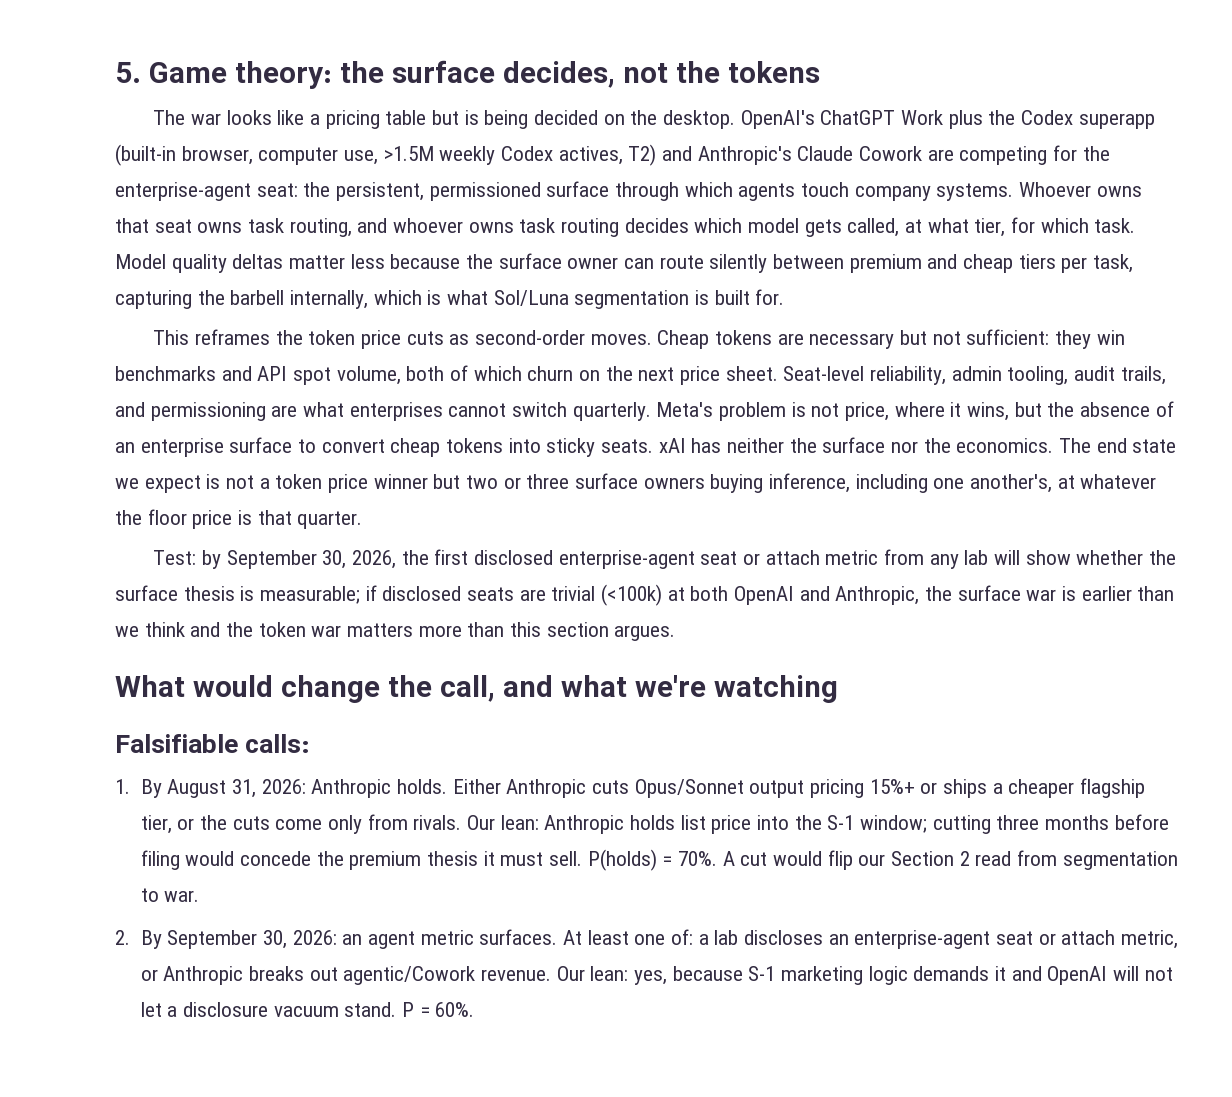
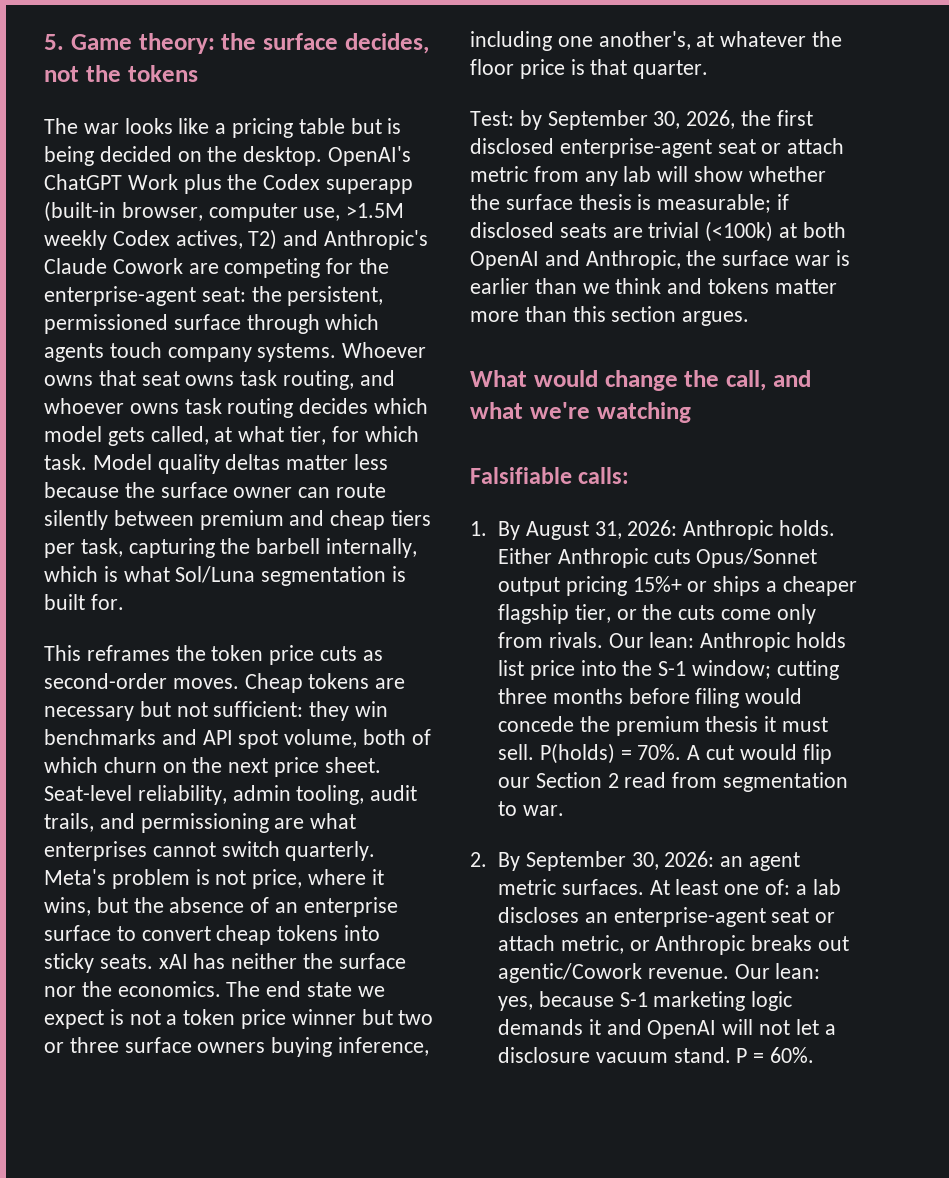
- Test: by September 30, 2026, the first disclosed enterprise-agent seat or attach metric from any lab will show whether the surface thesis is measurable; if disclosed seats are trivial (<100k) at both OpenAI and Anthropic, the surface war is earlier than we think and the token war matters more than this section argues.
+ Test: by September 30, 2026, the first disclosed enterprise-agent seat or attach metric from any lab will show whether the surface thesis is measurable; if disclosed seats are trivial (<100k) at both OpenAI and Anthropic, the surface war is earlier than we think and tokens matter more than this section argues.

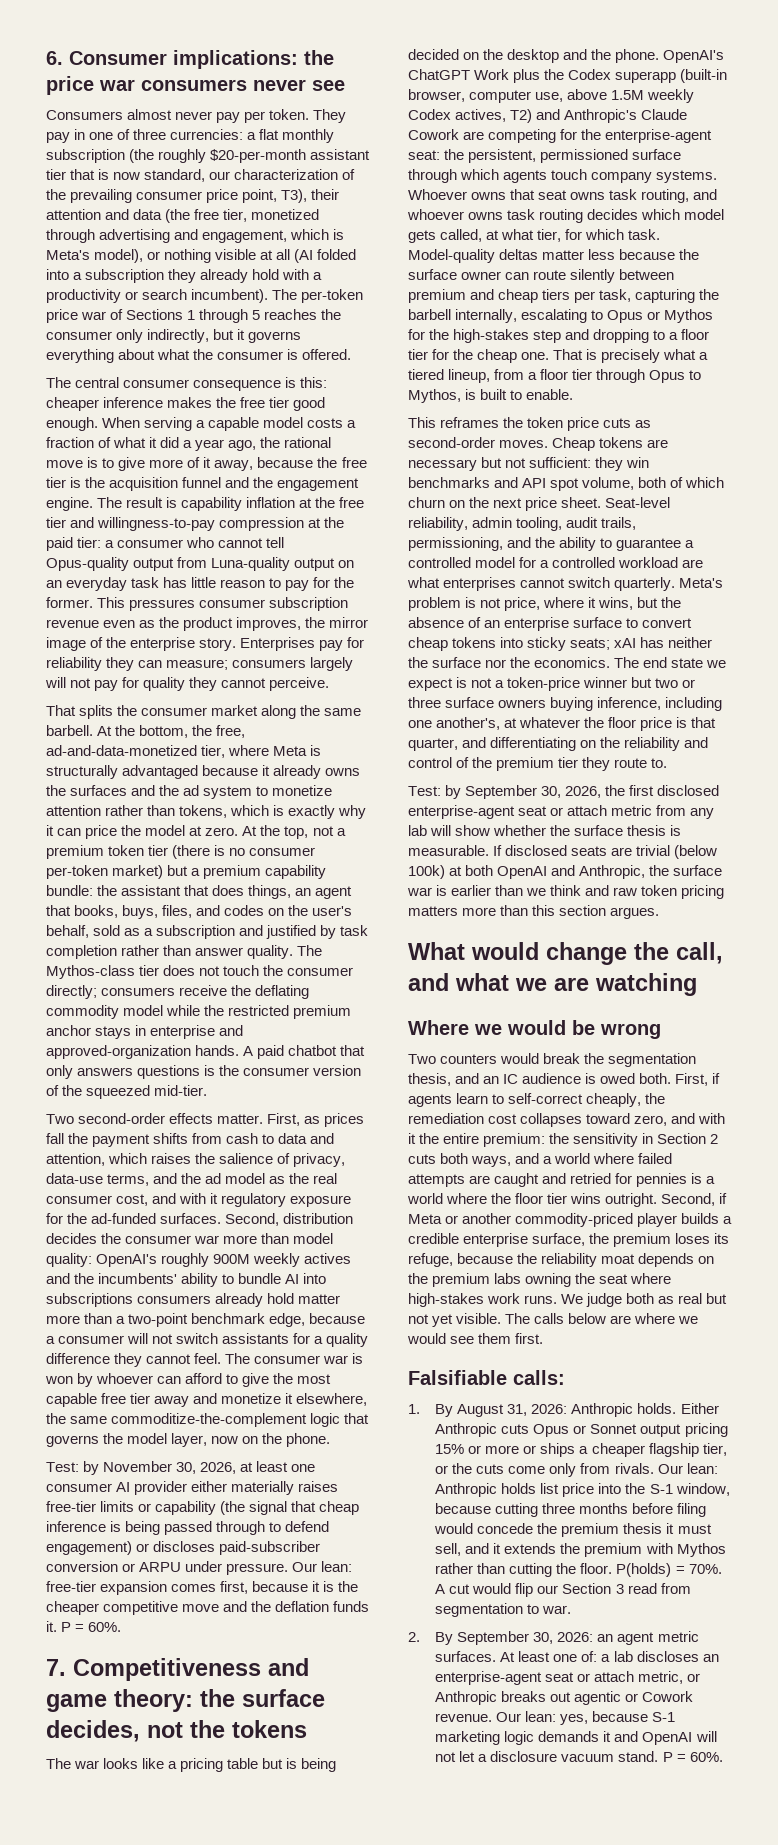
- 5. Game theory: the surface decides, not the tokens
+ 6. Consumer implications: the price war consumers never see
+ Consumers almost never pay per token. They pay in one of three currencies: a flat monthly subscription (the roughly $20-per-month assistant tier that is now standard, our characterization of the prevailing consumer price point, T3), their attention and data (the free tier, monetized through advertising and engagement, which is Meta's model), or nothing visible at all (AI folded into a subscription they already hold with a productivity or search incumbent). The per-token price war of Sections 1 through 5 reaches the consumer only indirectly, but it governs everything about what the consumer is offered.
+ The central consumer consequence is this: cheaper inference makes the free tier good enough. When serving a capable model costs a fraction of what it did a year ago, the rational move is to give more of it away, because the free tier is the acquisition funnel and the engagement engine. The result is capability inflation at the free tier and willingness-to-pay compression at the paid tier: a consumer who cannot tell Opus-quality output from Luna-quality output on an everyday task has little reason to pay for the former. This pressures consumer subscription revenue even as the product improves, the mirror image of the enterprise story. Enterprises pay for reliability they can measure; consumers largely will not pay for quality they cannot perceive.
+ That splits the consumer market along the same barbell. At the bottom, the free, ad-and-data-monetized tier, where Meta is structurally advantaged because it already owns the surfaces and the ad system to monetize attention rather than tokens, which is exactly why it can price the model at zero. At the top, not a premium token tier (there is no consumer per-token market) but a premium capability bundle: the assistant that does things, an agent that books, buys, files, and codes on the user's behalf, sold as a subscription and justified by task completion rather than answer quality. The Mythos-class tier does not touch the consumer directly; consumers receive the deflating commodity model while the restricted premium anchor stays in enterprise and approved-organization hands. A paid chatbot that only answers questions is the consumer version of the squeezed mid-tier.
+ Two second-order effects matter. First, as prices fall the payment shifts from cash to data and attention, which raises the salience of privacy, data-use terms, and the ad model as the real consumer cost, and with it regulatory exposure for the ad-funded surfaces. Second, distribution decides the consumer war more than model quality: OpenAI's roughly 900M weekly actives and the incumbents' ability to bundle AI into subscriptions consumers already hold matter more than a two-point benchmark edge, because a consumer will not switch assistants for a quality difference they cannot feel. The consumer war is won by whoever can afford to give the most capable free tier away and monetize it elsewhere, the same commoditize-the-complement logic that governs the model layer, now on the phone.
+ Test: by November 30, 2026, at least one consumer AI provider either materially raises free-tier limits or capability (the signal that cheap inference is being passed through to defend engagement) or discloses paid-subscriber conversion or ARPU under pressure. Our lean: free-tier expansion comes first, because it is the cheaper competitive move and the deflation funds it. P = 60%.
+ 7. Competitiveness and game theory: the surface decides, not the tokens
- The war looks like a pricing table but is being decided on the desktop.
+ The war looks like a pricing table but is being decided on the desktop and the phone.
- OpenAI's ChatGPT Work plus the Codex superapp (built-in browser, computer use, >1.5M weekly Codex actives, T2) and Anthropic's Claude Cowork are competing for the enterprise-agent seat: the persistent, permissioned surface through which agents touch company systems.
+ OpenAI's ChatGPT Work plus the Codex superapp (built-in browser, computer use, above 1.5M weekly Codex actives, T2) and Anthropic's Claude Cowork are competing for the enterprise-agent seat: the persistent, permissioned surface through which agents touch company systems.
- Model quality deltas matter less because the surface owner can route silently between premium and cheap tiers per task, capturing the barbell internally, which is what Sol/Luna segmentation is built for.
+ Model-quality deltas matter less because the surface owner can route silently between premium and cheap tiers per task, capturing the barbell internally, escalating to Opus or Mythos for the high-stakes step and dropping to a floor tier for the cheap one. That is precisely what a tiered lineup, from a floor tier through Opus to Mythos, is built to enable.
- Seat-level reliability, admin tooling, audit trails, and permissioning are what enterprises cannot switch quarterly.
+ Seat-level reliability, admin tooling, audit trails, permissioning, and the ability to guarantee a controlled model for a controlled workload are what enterprises cannot switch quarterly.
- Meta's problem is not price, where it wins, but the absence of an enterprise surface to convert cheap tokens into sticky seats. xAI has neither the surface nor the economics.
+ Meta's problem is not price, where it wins, but the absence of an enterprise surface to convert cheap tokens into sticky seats; xAI has neither the surface nor the economics.
- The end state we expect is not a token price winner but two or three surface owners buying inference, including one another's, at whatever the floor price is that quarter.
+ The end state we expect is not a token-price winner but two or three surface owners buying inference, including one another's, at whatever the floor price is that quarter, and differentiating on the reliability and control of the premium tier they route to.
- Test: by September 30, 2026, the first disclosed enterprise-agent seat or attach metric from any lab will show whether the surface thesis is measurable; if disclosed seats are trivial (<100k) at both OpenAI and Anthropic, the surface war is earlier than we think and tokens matter more than this section argues.
+ Test: by September 30, 2026, the first disclosed enterprise-agent seat or attach metric from any lab will show whether the surface thesis is measurable. If disclosed seats are trivial (below 100k) at both OpenAI and Anthropic, the surface war is earlier than we think and raw token pricing matters more than this section argues.
- What would change the call, and what we're watching
+ What would change the call, and what we are watching
+ Where we would be wrong
+ Two counters would break the segmentation thesis, and an IC audience is owed both. First, if agents learn to self-correct cheaply, the remediation cost collapses toward zero, and with it the entire premium: the sensitivity in Section 2 cuts both ways, and a world where failed attempts are caught and retried for pennies is a world where the floor tier wins outright. Second, if Meta or another commodity-priced player builds a credible enterprise surface, the premium loses its refuge, because the reliability moat depends on the premium labs owning the seat where high-stakes work runs. We judge both as real but not yet visible. The calls below are where we would see them first.
- Either Anthropic cuts Opus/Sonnet output pricing 15%+ or ships a cheaper flagship tier, or the cuts come only from rivals.
+ Either Anthropic cuts Opus or Sonnet output pricing 15% or more or ships a cheaper flagship tier, or the cuts come only from rivals.
- Our lean: Anthropic holds list price into the S-1 window; cutting three months before filing would concede the premium thesis it must sell.
+ Our lean: Anthropic holds list price into the S-1 window, because cutting three months before filing would concede the premium thesis it must sell, and it extends the premium with Mythos rather than cutting the floor.
- A cut would flip our Section 2 read from segmentation to war.
+ A cut would flip our Section 3 read from segmentation to war.
- At least one of: a lab discloses an enterprise-agent seat or attach metric, or Anthropic breaks out agentic/Cowork revenue.
+ At least one of: a lab discloses an enterprise-agent seat or attach metric, or Anthropic breaks out agentic or Cowork revenue.

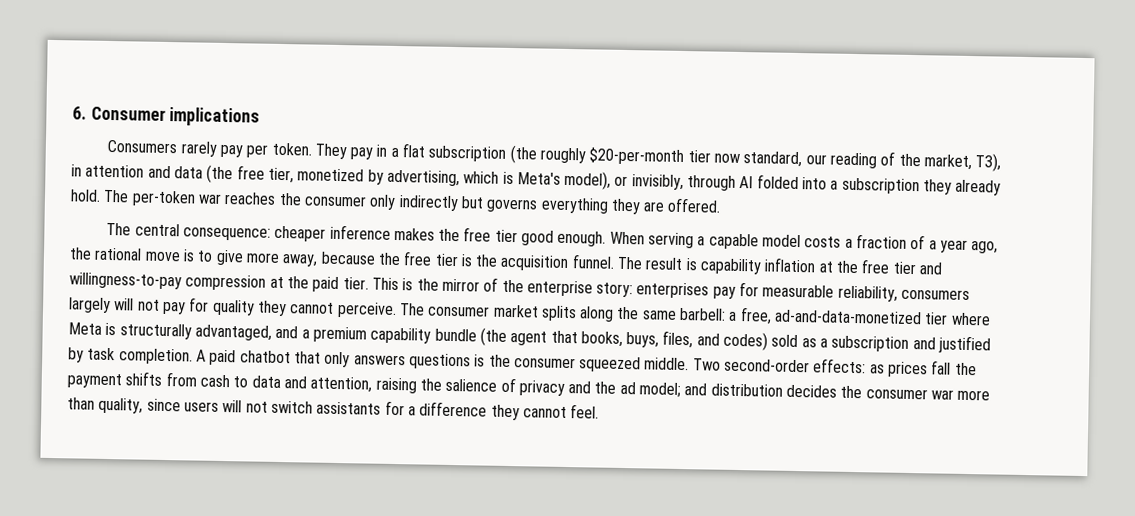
- 6. Consumer implications: the price war consumers never see
+ 6. Consumer implications
- Consumers almost never pay per token.
+ Consumers rarely pay per token.
- They pay in one of three currencies: a flat monthly subscription (the roughly $20-per-month assistant tier that is now standard, our characterization of the prevailing consumer price point, T3), their attention and data (the free tier, monetized through advertising and engagement, which is Meta's model), or nothing visible at all (AI folded into a subscription they already hold with a productivity or search incumbent). The per-token price war of Sections 1 through 5 reaches the consumer only indirectly, but it governs everything about what the consumer is offered.
+ They pay in a flat subscription (the roughly $20-per-month tier now standard, our reading of the market, T3), in attention and data (the free tier, monetized by advertising, which is Meta's model), or invisibly, through AI folded into a subscription they already hold. The per-token war reaches the consumer only indirectly but governs everything they are offered.
- The central consumer consequence is this: cheaper inference makes the free tier good enough.
+ The central consequence: cheaper inference makes the free tier good enough.
- When serving a capable model costs a fraction of what it did a year ago, the rational move is to give more of it away, because the free tier is the acquisition funnel and the engagement engine.
+ When serving a capable model costs a fraction of a year ago, the rational move is to give more away, because the free tier is the acquisition funnel.
- The result is capability inflation at the free tier and willingness-to-pay compression at the paid tier: a consumer who cannot tell Opus-quality output from Luna-quality output on an everyday task has little reason to pay for the former. This pressures consumer subscription revenue even as the product improves, the mirror image of the enterprise story. Enterprises pay for reliability they can measure; consumers largely will not pay for quality they cannot perceive.
- That splits the consumer market along the same barbell. At the bottom, the free, ad-and-data-monetized tier, where Meta is structurally advantaged because it already owns the surfaces and the ad system to monetize attention rather than tokens, which is exactly why it can price the model at zero. At the top, not a premium token tier (there is no consumer per-token market) but a premium capability bundle: the assistant that does things, an agent that books, buys, files, and codes on the user's behalf, sold as a subscription and justified by task completion rather than answer quality. The Mythos-class tier does not touch the consumer directly; consumers receive the deflating commodity model while the restricted premium anchor stays in enterprise and approved-organization hands.
+ The result is capability inflation at the free tier and willingness-to-pay compression at the paid tier. This is the mirror of the enterprise story: enterprises pay for measurable reliability, consumers largely will not pay for quality they cannot perceive. The consumer market splits along the same barbell: a free, ad-and-data-monetized tier where Meta is structurally advantaged, and a premium capability bundle (the agent that books, buys, files, and codes) sold as a subscription and justified by task completion.
- A paid chatbot that only answers questions is the consumer version of the squeezed mid-tier.
- Two second-order effects matter. First, as prices fall the payment shifts from cash to data and attention, which raises the salience of privacy, data-use terms, and the ad model as the real consumer cost, and with it regulatory exposure for the ad-funded surfaces. Second, distribution decides the consumer war more than model quality: OpenAI's roughly 900M weekly actives and the incumbents' ability to bundle AI into subscriptions consumers already hold matter more than a two-point benchmark edge, because a consumer will not switch assistants for a quality difference they cannot feel. The consumer war is won by whoever can afford to give the most capable free tier away and monetize it elsewhere, the same commoditize-the-complement logic that governs the model layer, now on the phone.
- Test: by November 30, 2026, at least one consumer AI provider either materially raises free-tier limits or capability (the signal that cheap inference is being passed through to defend engagement) or discloses paid-subscriber conversion or ARPU under pressure. Our lean: free-tier expansion comes first, because it is the cheaper competitive move and the deflation funds it. P = 60%.
- 7. Competitiveness and game theory: the surface decides, not the tokens
- The war looks like a pricing table but is being decided on the desktop and the phone. OpenAI's ChatGPT Work plus the Codex superapp (built-in browser, computer use, above 1.5M weekly Codex actives, T2) and Anthropic's Claude Cowork are competing for the enterprise-agent seat: the persistent, permissioned surface through which agents touch company systems. Whoever owns that seat owns task routing, and whoever owns task routing decides which model gets called, at what tier, for which task. Model-quality deltas matter less because the surface owner can route silently between premium and cheap tiers per task, capturing the barbell internally, escalating to Opus or Mythos for the high-stakes step and dropping to a floor tier for the cheap one. That is precisely what a tiered lineup, from a floor tier through Opus to Mythos, is built to enable.
- This reframes the token price cuts as second-order moves. Cheap tokens are necessary but not sufficient: they win benchmarks and API spot volume, both of which churn on the next price sheet. Seat-level reliability, admin tooling, audit trails, permissioning, and the ability to guarantee a controlled model for a controlled workload are what enterprises cannot switch quarterly. Meta's problem is not price, where it wins, but the absence of an enterprise surface to convert cheap tokens into sticky seats; xAI has neither the surface nor the economics. The end state we expect is not a token-price winner but two or three surface owners buying inference, including one another's, at whatever the floor price is that quarter, and differentiating on the reliability and control of the premium tier they route to.
- Test: by September 30, 2026, the first disclosed enterprise-agent seat or attach metric from any lab will show whether the surface thesis is measurable. If disclosed seats are trivial (below 100k) at both OpenAI and Anthropic, the surface war is earlier than we think and raw token pricing matters more than this section argues.
- What would change the call, and what we are watching
- Where we would be wrong
- Two counters would break the segmentation thesis, and an IC audience is owed both. First, if agents learn to self-correct cheaply, the remediation cost collapses toward zero, and with it the entire premium: the sensitivity in Section 2 cuts both ways, and a world where failed attempts are caught and retried for pennies is a world where the floor tier wins outright. Second, if Meta or another commodity-priced player builds a credible enterprise surface, the premium loses its refuge, because the reliability moat depends on the premium labs owning the seat where high-stakes work runs. We judge both as real but not yet visible. The calls below are where we would see them first.
- Falsifiable calls:
- 1. By August 31, 2026: Anthropic holds. Either Anthropic cuts Opus or Sonnet output pricing 15% or more or ships a cheaper flagship tier, or the cuts come only from rivals. Our lean: Anthropic holds list price into the S-1 window, because cutting three months before filing would concede the premium thesis it must sell, and it extends the premium with Mythos rather than cutting the floor. P(holds) = 70%. A cut would flip our Section 3 read from segmentation to war.
- 2. By September 30, 2026: an agent metric surfaces. At least one of: a lab discloses an enterprise-agent seat or attach metric, or Anthropic breaks out agentic or Cowork revenue. Our lean: yes, because S-1 marketing logic demands it and OpenAI will not let a disclosure vacuum stand. P = 60%.
+ A paid chatbot that only answers questions is the consumer squeezed middle. Two second-order effects: as prices fall the payment shifts from cash to data and attention, raising the salience of privacy and the ad model; and distribution decides the consumer war more than quality, since users will not switch assistants for a difference they cannot feel.

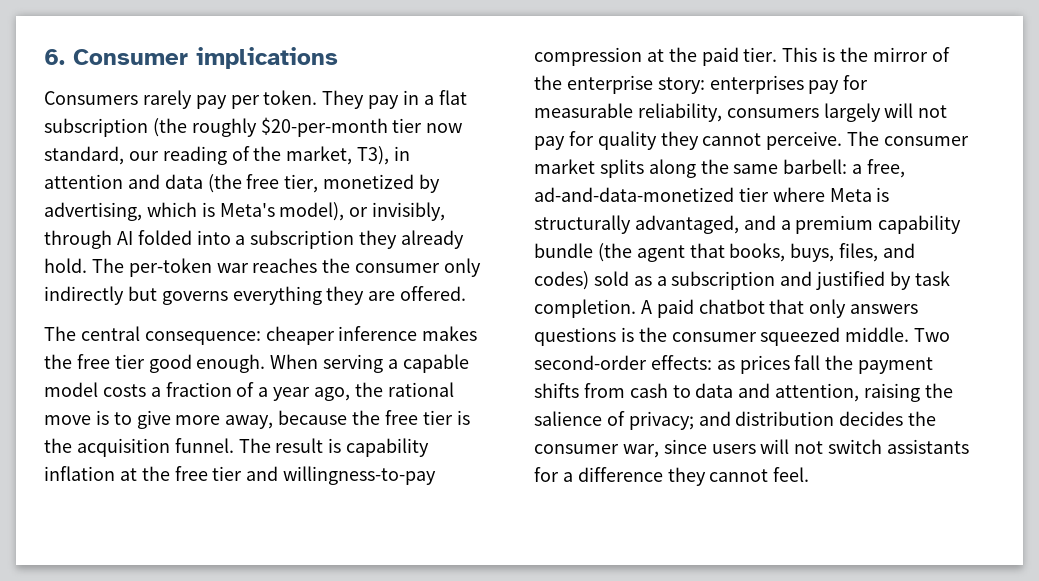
- Two second-order effects: as prices fall the payment shifts from cash to data and attention, raising the salience of privacy and the ad model; and distribution decides the consumer war more than quality, since users will not switch assistants for a difference they cannot feel.
+ Two second-order effects: as prices fall the payment shifts from cash to data and attention, raising the salience of privacy; and distribution decides the consumer war, since users will not switch assistants for a difference they cannot feel.

